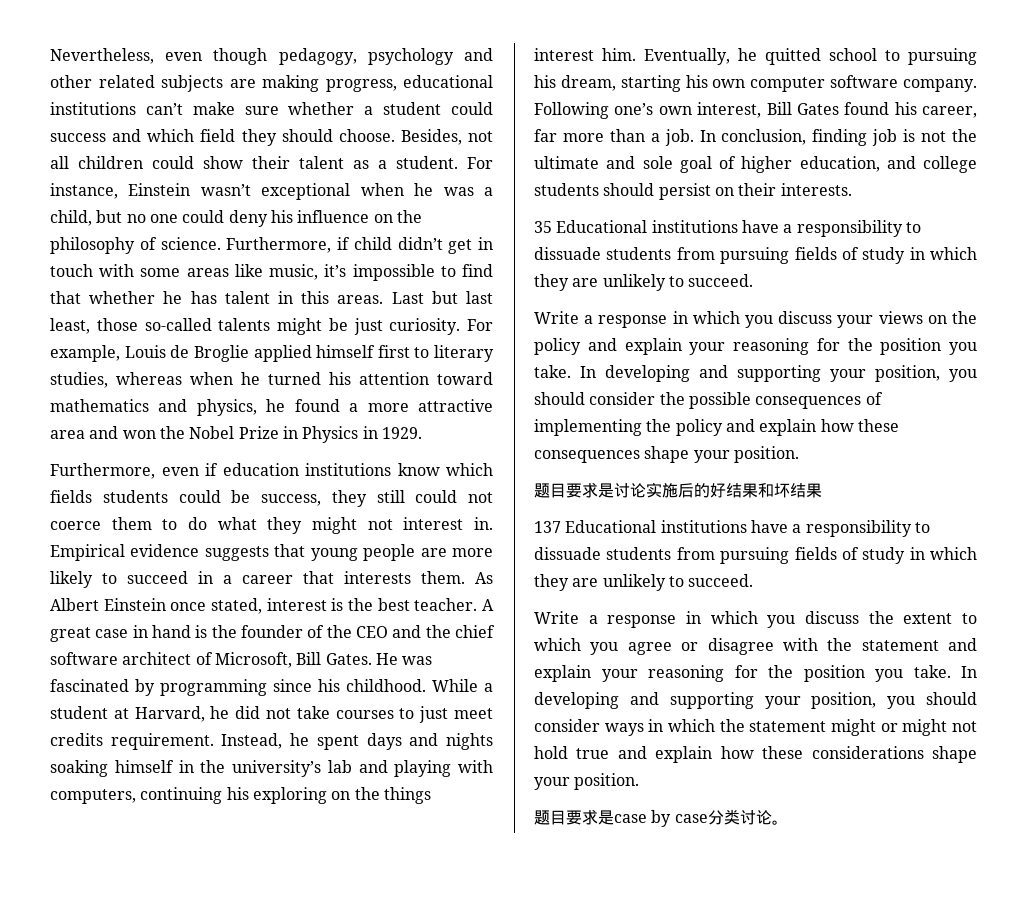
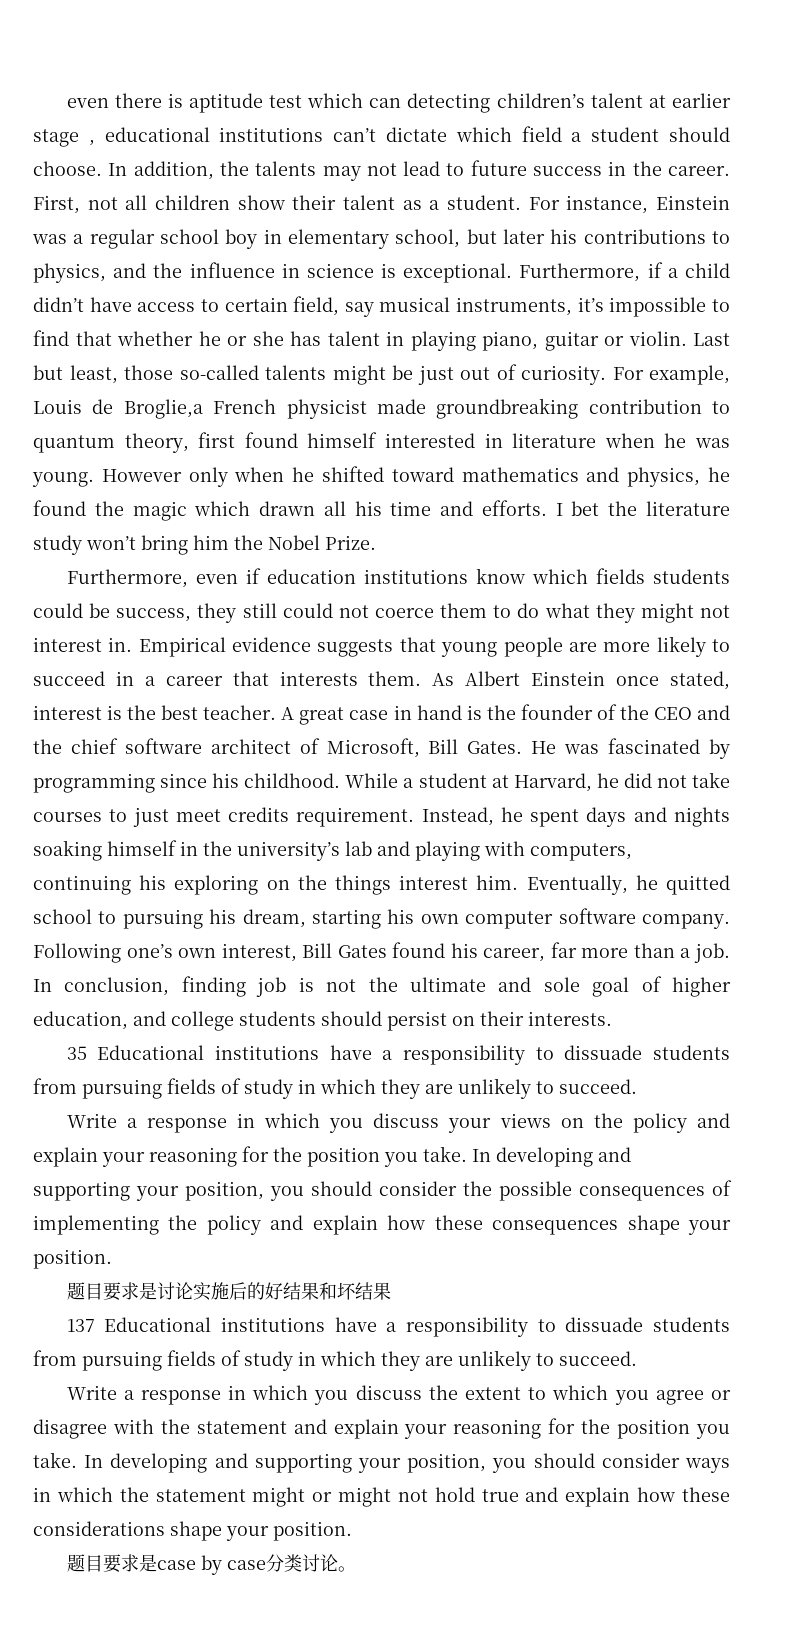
- Nevertheless, even though pedagogy, psychology and other related subjects are making progress, educational institutions can’t make sure whether a student could success and which field they should choose. Besides, not all children could show their talent as a student.
+ even there is aptitude test which can detecting children’s talent at earlier stage , educational institutions can’t dictate which field a student should choose. In addition, the talents may not lead to future success in the career. First, not all children show their talent as a student.
- For instance, Einstein wasn’t exceptional when he was a child, but no one could deny his influence on the philosophy of science.
+ For instance, Einstein was a regular school boy in elementary school, but later his contributions to physics, and the influence in science is exceptional.
- Furthermore, if child didn’t get in touch with some areas like music, it’s impossible to find that whether he has talent in this areas.
+ Furthermore, if a child didn’t have access to certain field, say musical instruments, it’s impossible to find that whether he or she has talent in playing piano, guitar or violin.
- Last but last least, those so-called talents might be just curiosity.
+ Last but least, those so-called talents might be just out of curiosity.
- For example, Louis de Broglie applied himself first to literary studies, whereas when he turned his attention toward mathematics and physics, he found a more attractive area and won the Nobel Prize in Physics in 1929.
+ For example, Louis de Broglie,a French physicist made groundbreaking contribution to quantum theory, first found himself interested in literature when he was young. However only when he shifted toward mathematics and physics, he found the magic which drawn all his time and efforts. I bet the literature study won’t bring him the Nobel Prize.

